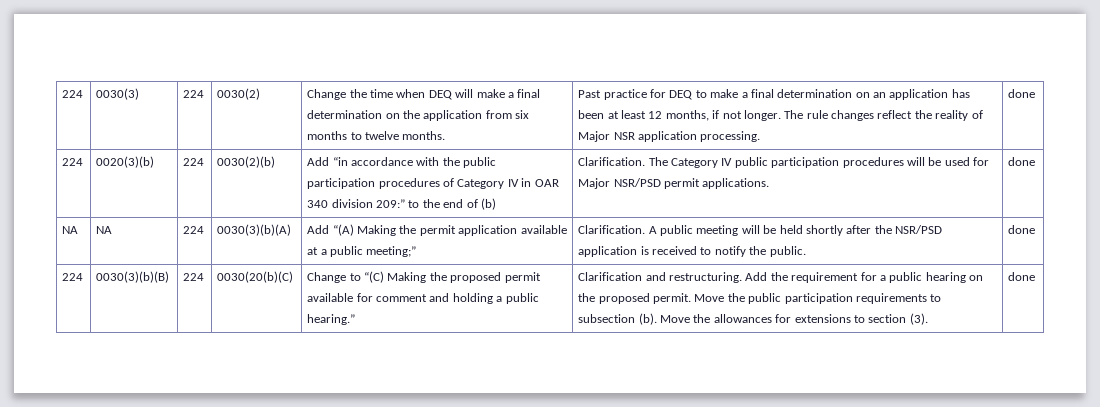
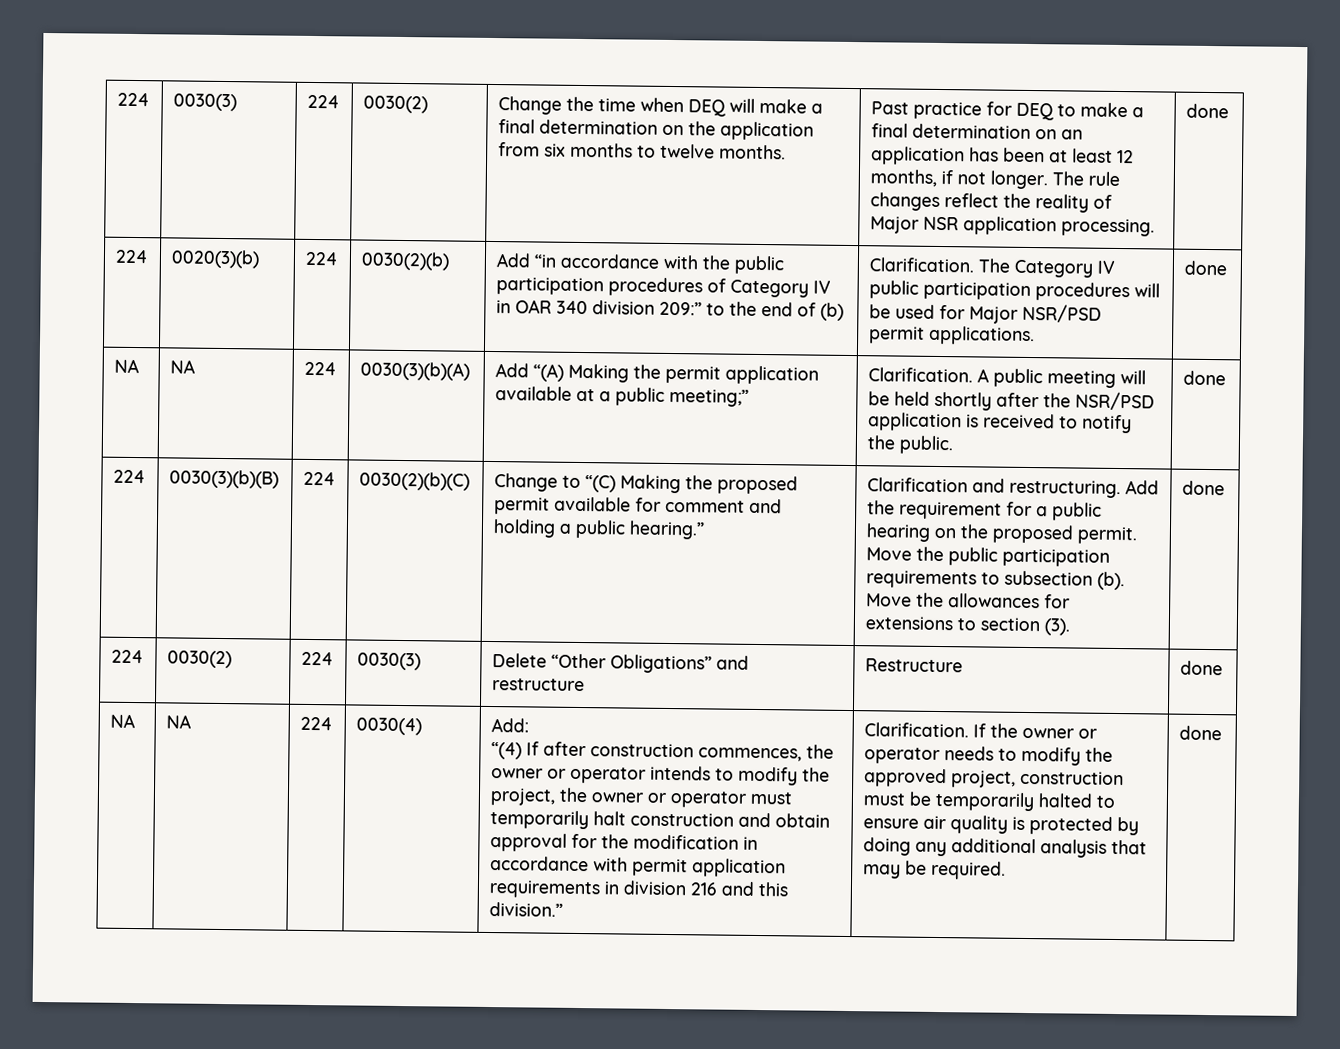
- 0030(20(b)(C)
+ 0030(2)(b)(C)
+ 224 | 0030(2) | 224 | 0030(3) | Delete “Other Obligations” and restructure | Restructure | done
+ NA | NA | 224 | 0030(4) | Add:
+ “(4) If after construction commences, the owner or operator intends to modify the project, the owner or operator must temporarily halt construction and obtain approval for the modification in accordance with permit application requirements in division 216 and this division.” | Clarification. If the owner or operator needs to modify the approved project, construction must be temporarily halted to ensure air quality is protected by doing any additional analysis that may be required. | done

